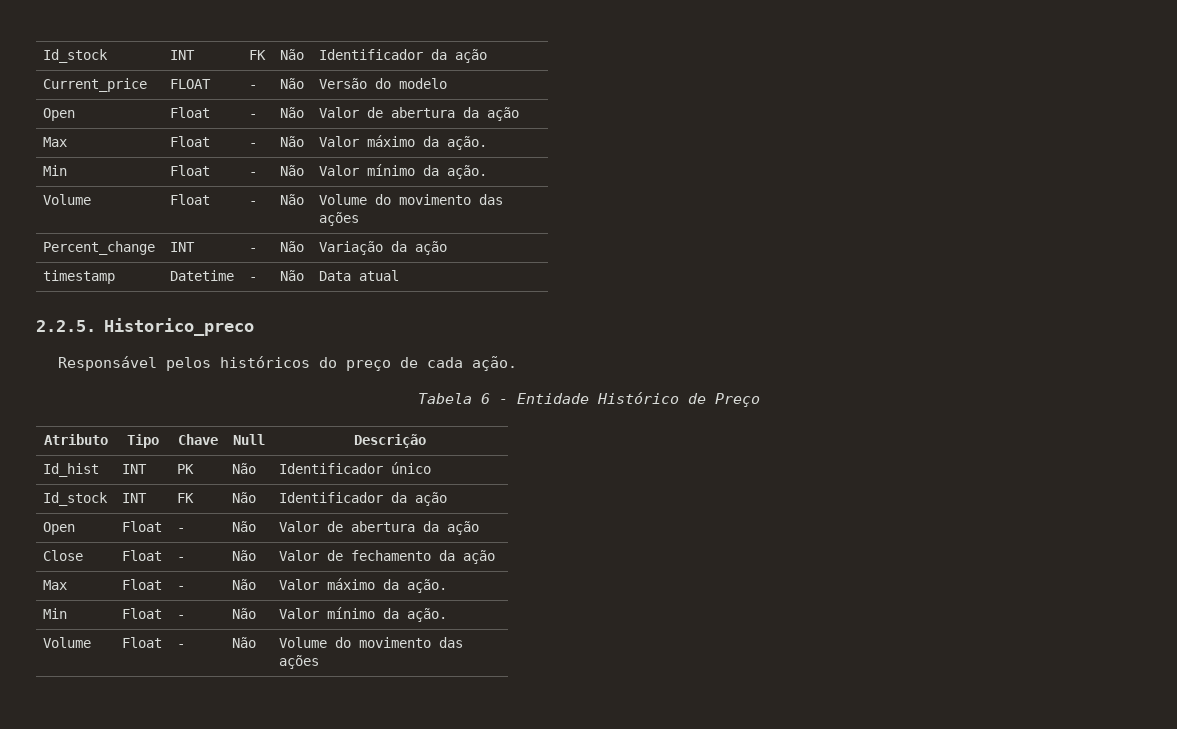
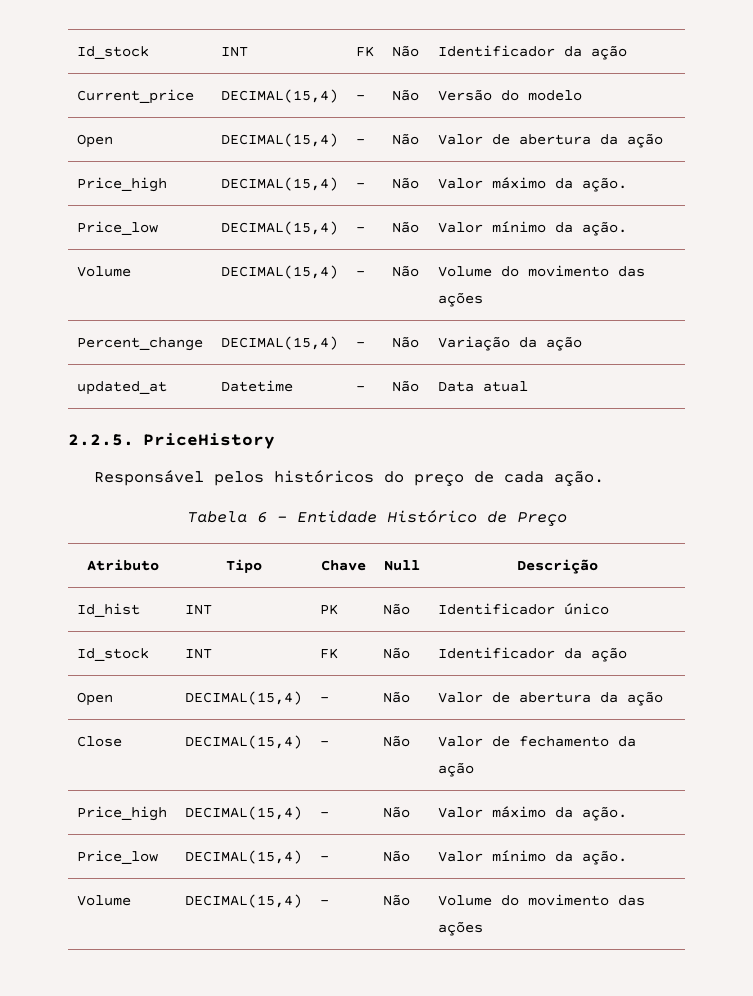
- Current_price | FLOAT | - | Não | Versão do modelo
- Open | Float | - | Não | Valor de abertura da ação
- Max | Float | - | Não | Valor máximo da ação.
- Min | Float | - | Não | Valor mínimo da ação.
- Volume | Float | - | Não | Volume do movimento das ações
+ Current_price | DECIMAL(15,4) | - | Não | Versão do modelo
+ Open | DECIMAL(15,4) | - | Não | Valor de abertura da ação
+ Price_high | DECIMAL(15,4) | - | Não | Valor máximo da ação.
+ Price_low | DECIMAL(15,4) | - | Não | Valor mínimo da ação.
+ Volume | DECIMAL(15,4) | - | Não | Volume do movimento das ações
- Percent_change | INT | - | Não | Variação da ação
+ Percent_change | DECIMAL(15,4) | - | Não | Variação da ação
- timestamp | Datetime | - | Não | Data atual
+ updated_at | Datetime | - | Não | Data atual
- 2.2.5. Historico_preco
+ 2.2.5. PriceHistory
  Id_hist | INT | PK | Não | Identificador único
  Id_stock | INT | FK | Não | Identificador da ação
- Open | Float | - | Não | Valor de abertura da ação
+ Open | DECIMAL(15,4) | - | Não | Valor de abertura da ação
- Close | Float | - | Não | Valor de fechamento da ação
- Max | Float | - | Não | Valor máximo da ação.
- Min | Float | - | Não | Valor mínimo da ação.
- Volume | Float | - | Não | Volume do movimento das ações
+ Close | DECIMAL(15,4) | - | Não | Valor de fechamento da ação
+ Price_high | DECIMAL(15,4) | - | Não | Valor máximo da ação.
+ Price_low | DECIMAL(15,4) | - | Não | Valor mínimo da ação.
+ Volume | DECIMAL(15,4) | - | Não | Volume do movimento das ações

